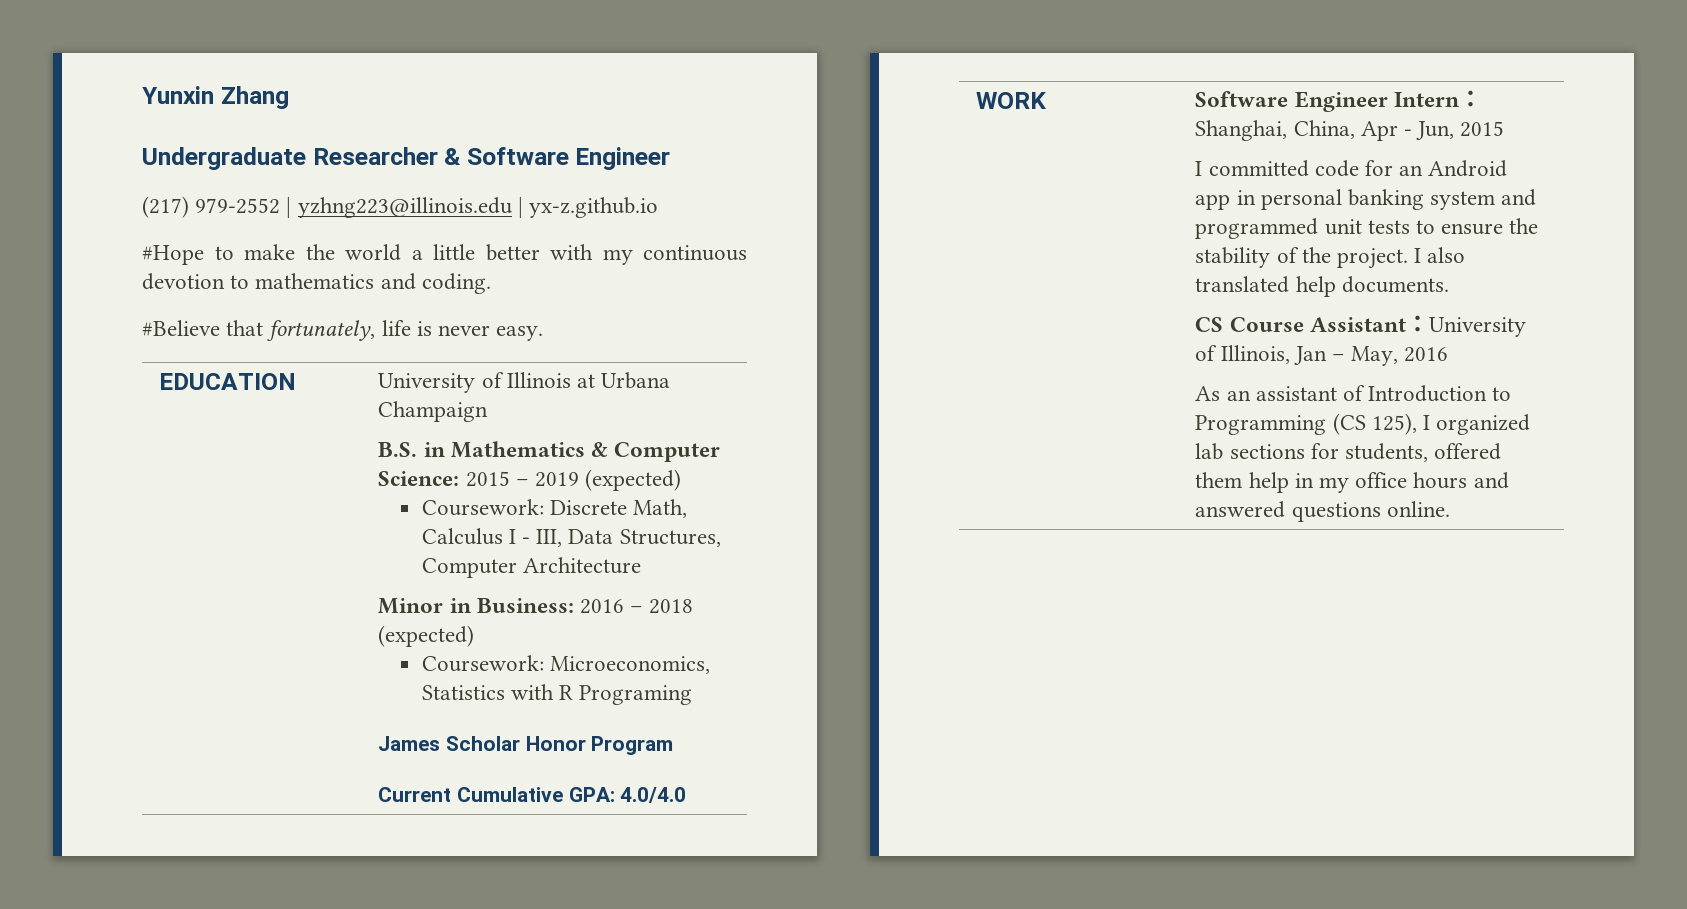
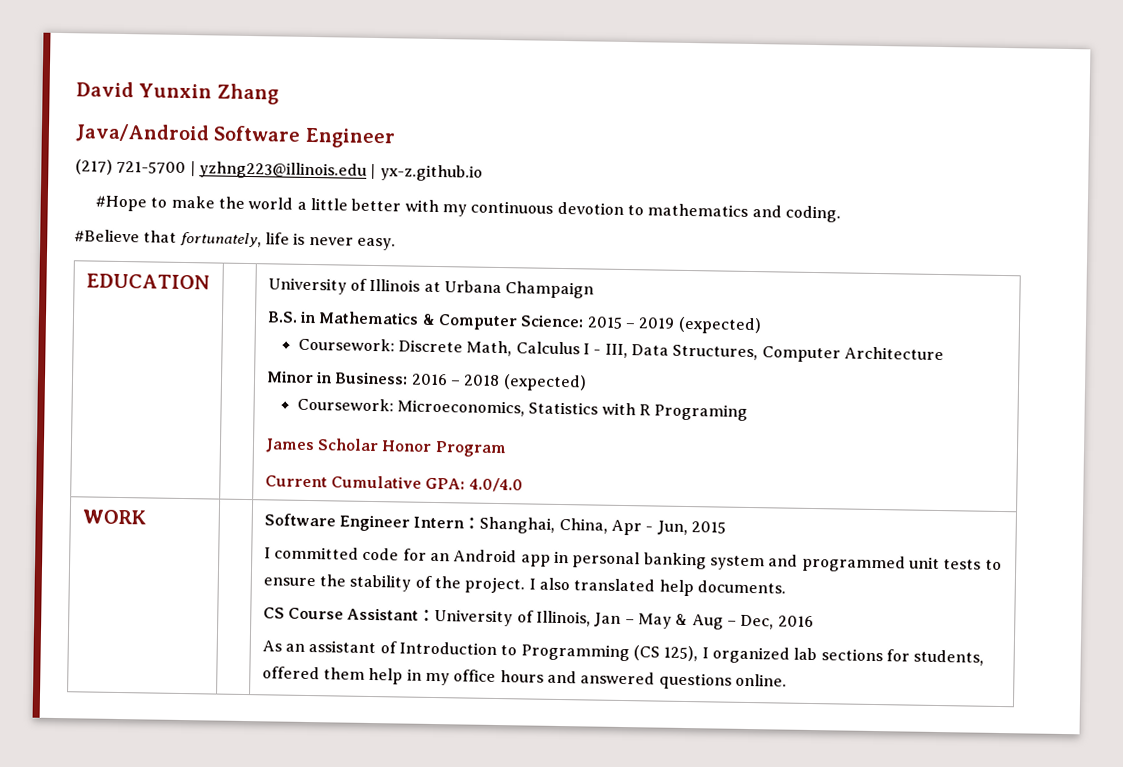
- Yunxin Zhang
+ David Yunxin Zhang
- Undergraduate Researcher & Software Engineer
+ Java/Android Software Engineer
- (217) 979-2552 | yzhng223@illinois.edu | yx-z.github.io
+ (217) 721-5700 | yzhng223@illinois.edu | yx-z.github.io
- CS Course Assistant：University of Illinois, Jan – May, 2016
+ CS Course Assistant：University of Illinois, Jan – May & Aug – Dec, 2016

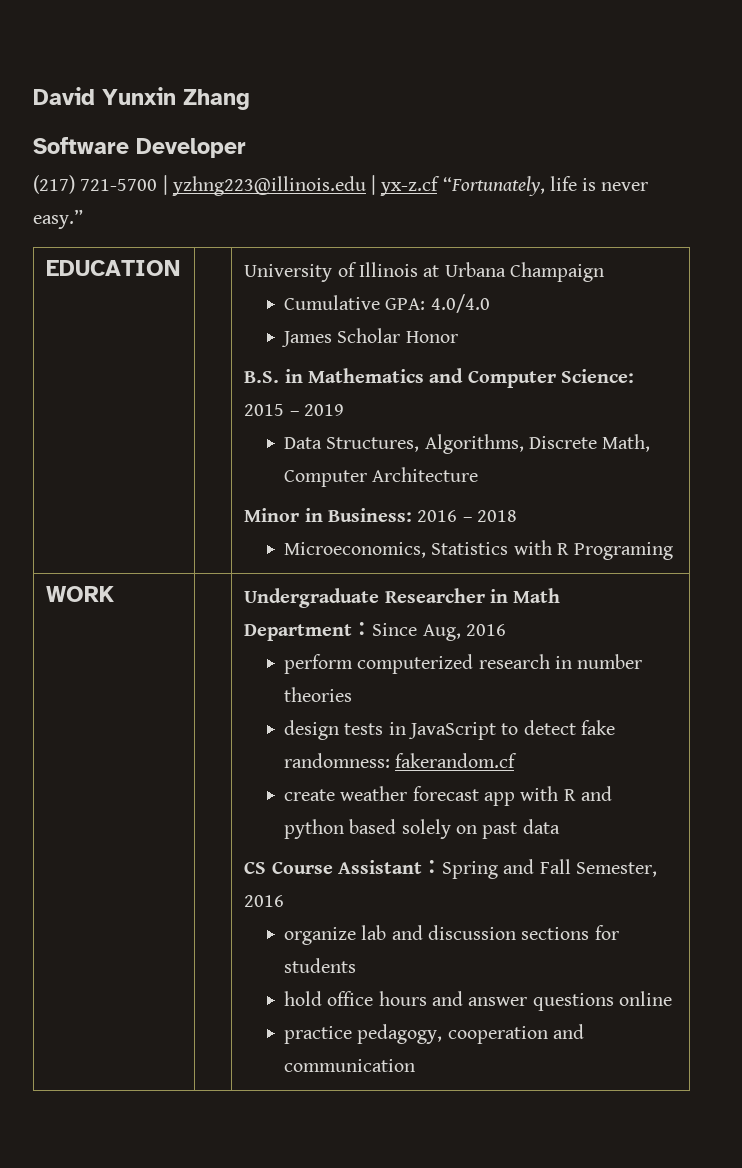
- Java/Android Software Engineer
+ Software Developer
- (217) 721-5700 | yzhng223@illinois.edu | yx-z.github.io
- #Hope to make the world a little better with my continuous devotion to mathematics and coding.
- #Believe that fortunately, life is never easy.
+ (217) 721-5700 | yzhng223@illinois.edu | yx-z.cf “Fortunately, life is never easy.”
+ Cumulative GPA: 4.0/4.0
+ James Scholar Honor
- B.S. in Mathematics & Computer Science: 2015 – 2019 (expected)
- Coursework: Discrete Math, Calculus I - III, Data Structures, Computer Architecture
+ B.S. in Mathematics and Computer Science: 2015 – 2019
+ Data Structures, Algorithms, Discrete Math, Computer Architecture
- Minor in Business: 2016 – 2018 (expected)
- Coursework: Microeconomics, Statistics with R Programing
+ Minor in Business: 2016 – 2018
+ Microeconomics, Statistics with R Programing
- James Scholar Honor Program
- Current Cumulative GPA: 4.0/4.0
- WORK | | Software Engineer Intern：Shanghai, China, Apr - Jun, 2015
- I committed code for an Android app in personal banking system and programmed unit tests to ensure the stability of the project. I also translated help documents.
- CS Course Assistant：University of Illinois, Jan – May & Aug – Dec, 2016
- As an assistant of Introduction to Programming (CS 125), I organized lab sections for students, offered them help in my office hours and answered questions online.
+ WORK | | Undergraduate Researcher in Math Department：Since Aug, 2016
+ perform computerized research in number theories
+ design tests in JavaScript to detect fake randomness: fakerandom.cf
+ create weather forecast app with R and python based solely on past data
+ CS Course Assistant：Spring and Fall Semester, 2016
+ organize lab and discussion sections for students
+ hold office hours and answer questions online
+ practice pedagogy, cooperation and communication

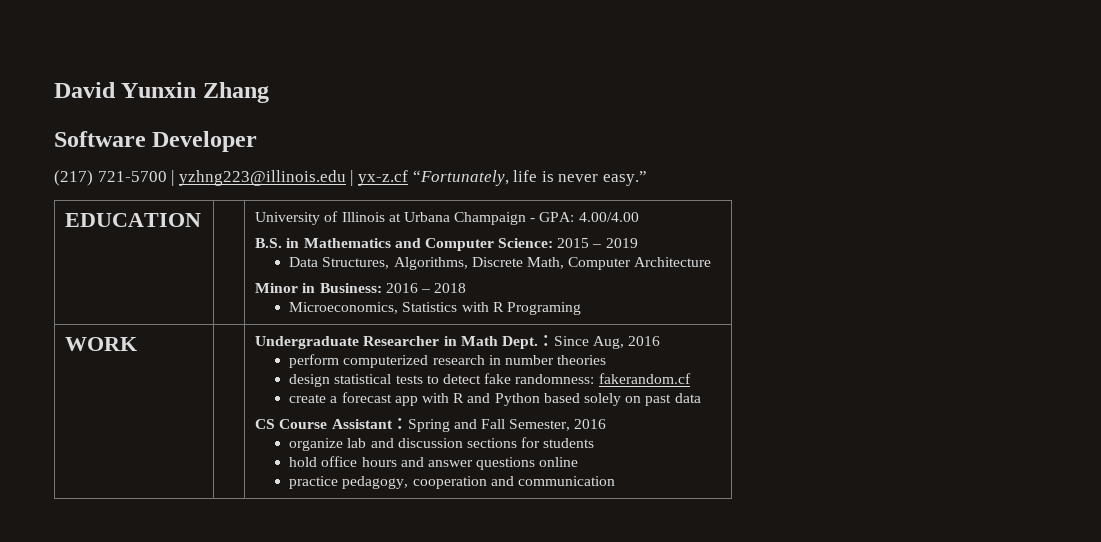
- EDUCATION | | University of Illinois at Urbana Champaign
- Cumulative GPA: 4.0/4.0
- James Scholar Honor
+ EDUCATION | | University of Illinois at Urbana Champaign - GPA: 4.00/4.00
- Undergraduate Researcher in Math Department：Since Aug, 2016
+ Undergraduate Researcher in Math Dept.：Since Aug, 2016
- design tests in JavaScript to detect fake randomness: fakerandom.cf
+ design statistical tests to detect fake randomness: fakerandom.cf
- create weather forecast app with R and python based solely on past data
+ create a forecast app with R and Python based solely on past data

